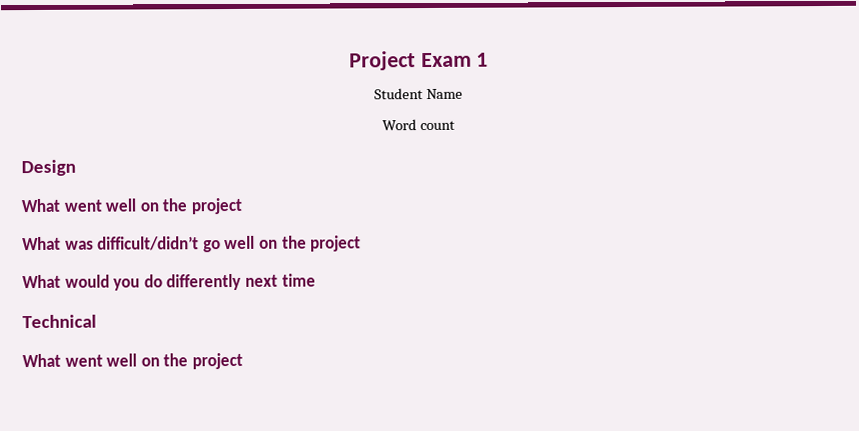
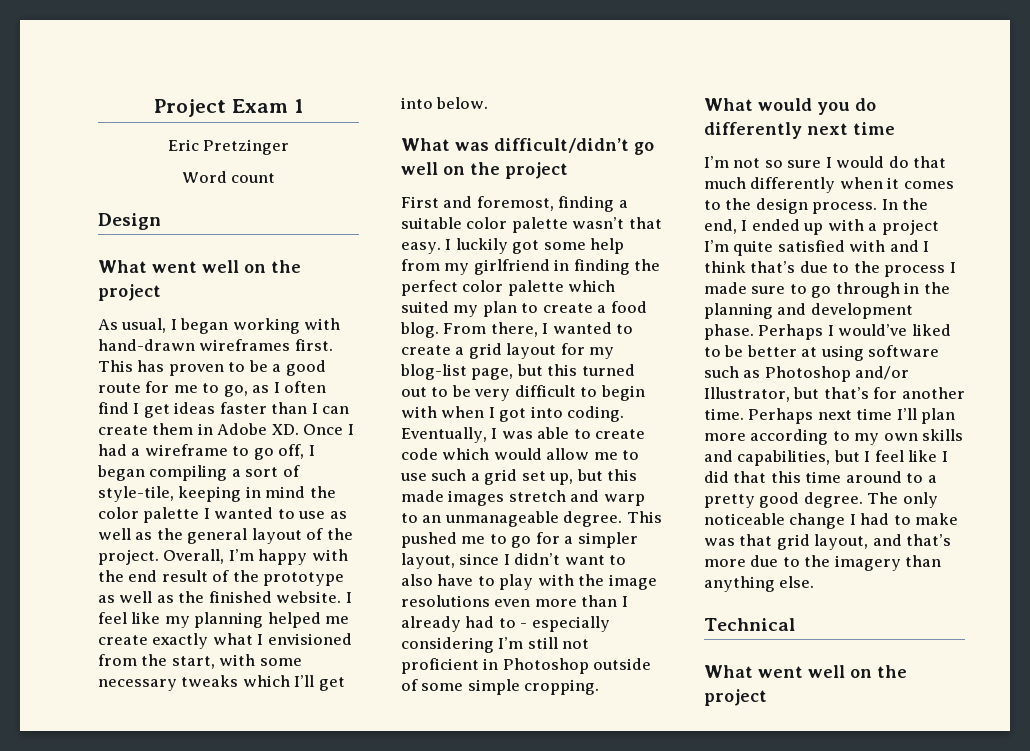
- Student Name
+ Eric Pretzinger
+ As usual, I began working with hand-drawn wireframes first. This has proven to be a good route for me to go, as I often find I get ideas faster than I can create them in Adobe XD. Once I had a wireframe to go off, I began compiling a sort of style-tile, keeping in mind the color palette I wanted to use as well as the general layout of the project. Overall, I’m happy with the end result of the prototype as well as the finished website. I feel like my planning helped me create exactly what I envisioned from the start, with some necessary tweaks which I’ll get into below.
+ First and foremost, finding a suitable color palette wasn’t that easy. I luckily got some help from my girlfriend in finding the perfect color palette which suited my plan to create a food blog. From there, I wanted to create a grid layout for my blog-list page, but this turned out to be very difficult to begin with when I got into coding. Eventually, I was able to create code which would allow me to use such a grid set up, but this made images stretch and warp to an unmanageable degree. This pushed me to go for a simpler layout, since I didn’t want to also have to play with the image resolutions even more than I already had to - especially considering I’m still not proficient in Photoshop outside of some simple cropping.
+ I’m not so sure I would do that much differently when it comes to the design process. In the end, I ended up with a project I’m quite satisfied with and I think that’s due to the process I made sure to go through in the planning and development phase. Perhaps I would’ve liked to be better at using software such as Photoshop and/or Illustrator, but that’s for another time. Perhaps next time I’ll plan more according to my own skills and capabilities, but I feel like I did that this time around to a pretty good degree. The only noticeable change I had to make was that grid layout, and that’s more due to the imagery than anything else.

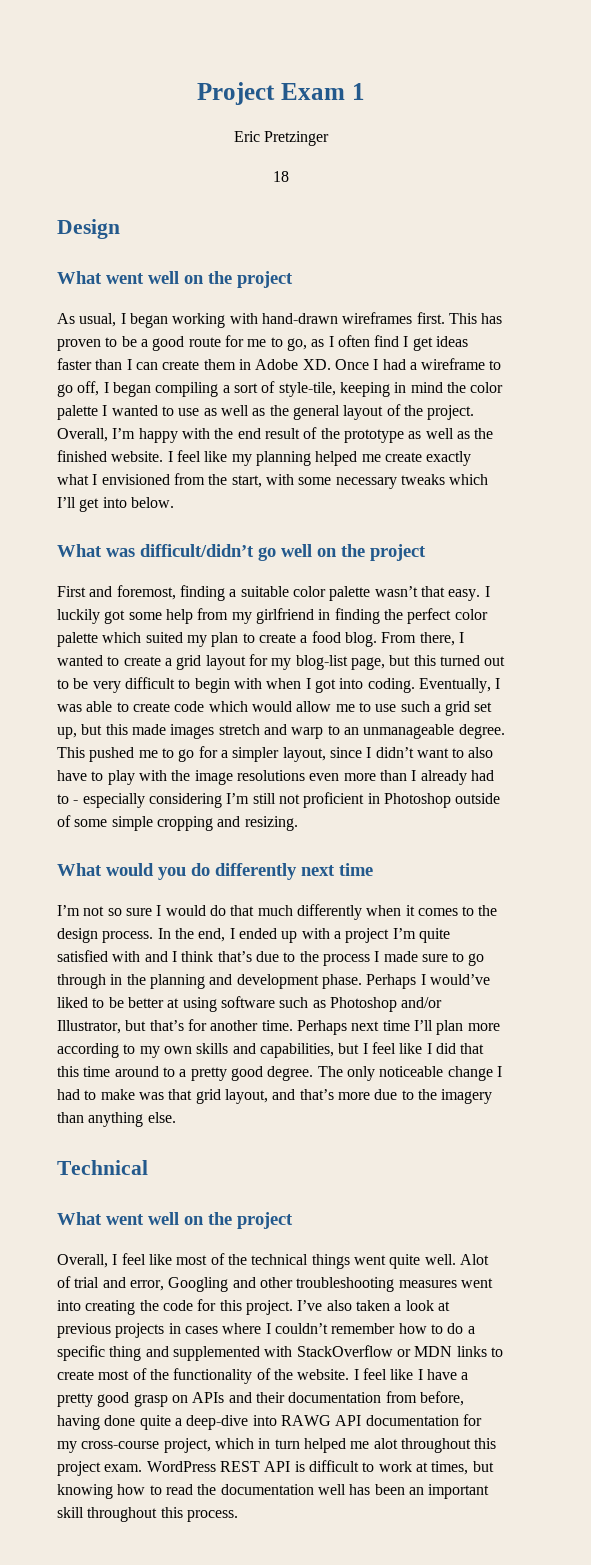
- Word count
+ 18
- This pushed me to go for a simpler layout, since I didn’t want to also have to play with the image resolutions even more than I already had to - especially considering I’m still not proficient in Photoshop outside of some simple cropping.
+ This pushed me to go for a simpler layout, since I didn’t want to also have to play with the image resolutions even more than I already had to - especially considering I’m still not proficient in Photoshop outside of some simple cropping and resizing.
+ Overall, I feel like most of the technical things went quite well. Alot of trial and error, Googling and other troubleshooting measures went into creating the code for this project. I’ve also taken a look at previous projects in cases where I couldn’t remember how to do a specific thing and supplemented with StackOverflow or MDN links to create most of the functionality of the website. I feel like I have a pretty good grasp on APIs and their documentation from before, having done quite a deep-dive into RAWG API documentation for my cross-course project, which in turn helped me alot throughout this project exam. WordPress REST API is difficult to work at times, but knowing how to read the documentation well has been an important skill throughout this process.

